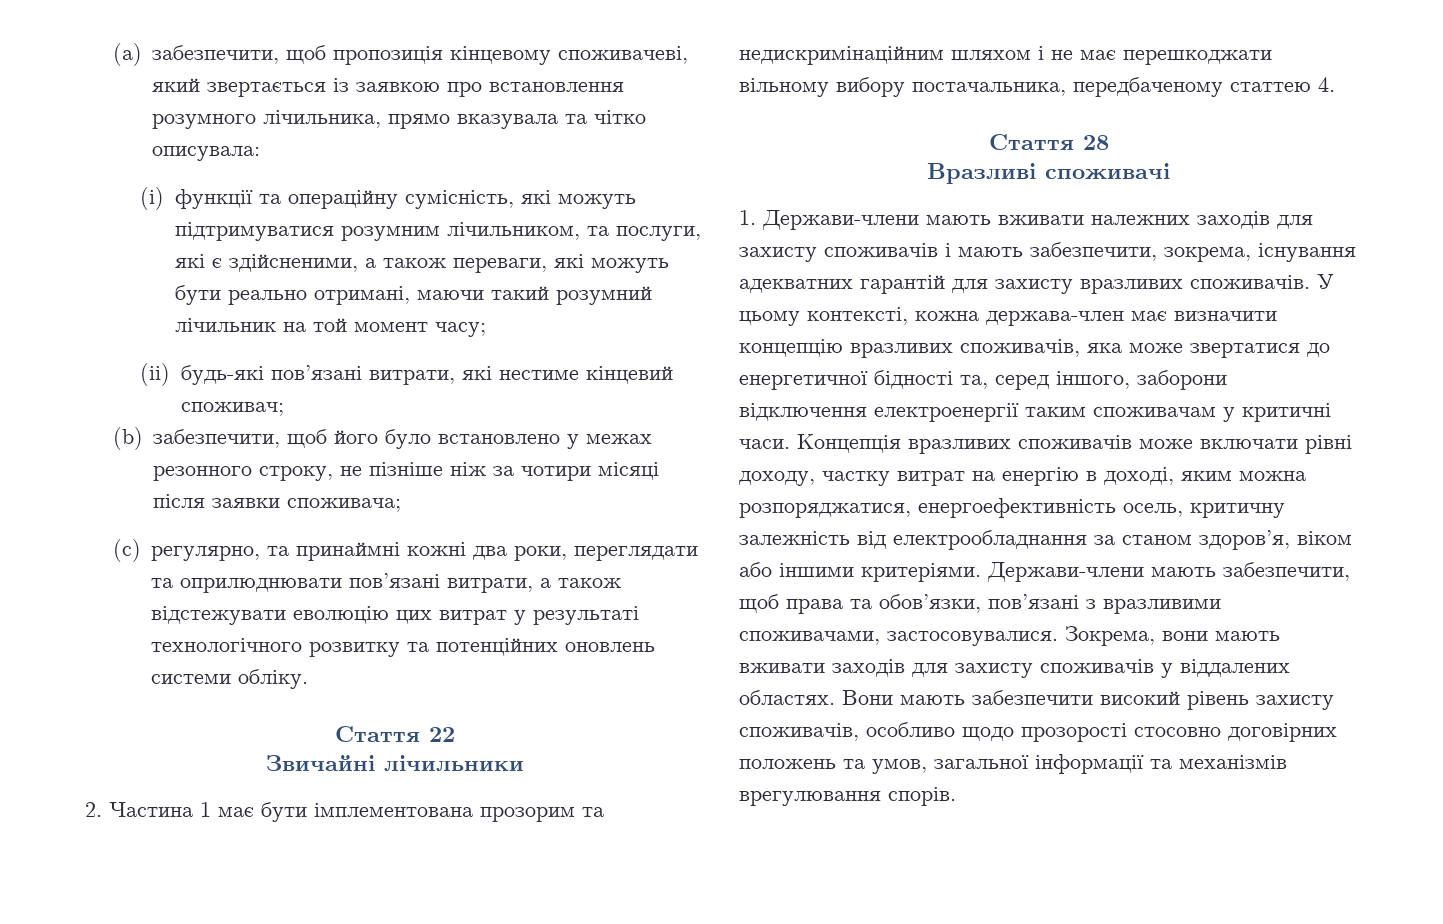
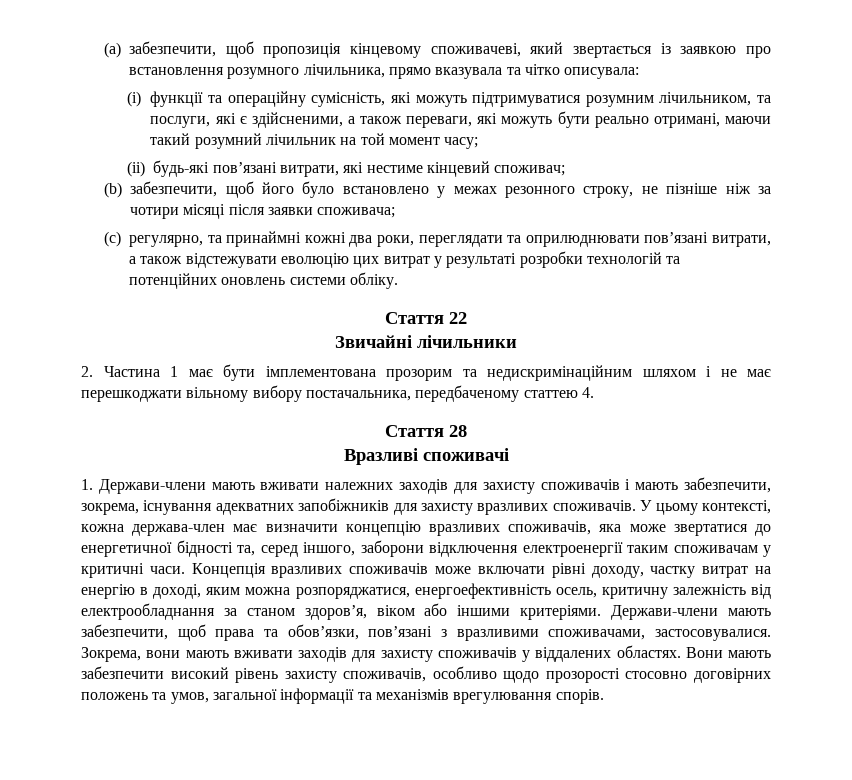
- (c) регулярно, та принаймні кожні два роки, переглядати та оприлюднювати пов’язані витрати, а також відстежувати еволюцію цих витрат у результаті технологічного розвитку та потенційних оновлень системи обліку.
+ (c) регулярно, та принаймні кожні два роки, переглядати та оприлюднювати пов’язані витрати, а також відстежувати еволюцію цих витрат у результаті розробки технологій та потенційних оновлень системи обліку.
- 1. Держави-члени мають вживати належних заходів для захисту споживачів і мають забезпечити, зокрема, існування адекватних гарантій для захисту вразливих споживачів.
+ 1. Держави-члени мають вживати належних заходів для захисту споживачів і мають забезпечити, зокрема, існування адекватних запобіжників для захисту вразливих споживачів.

